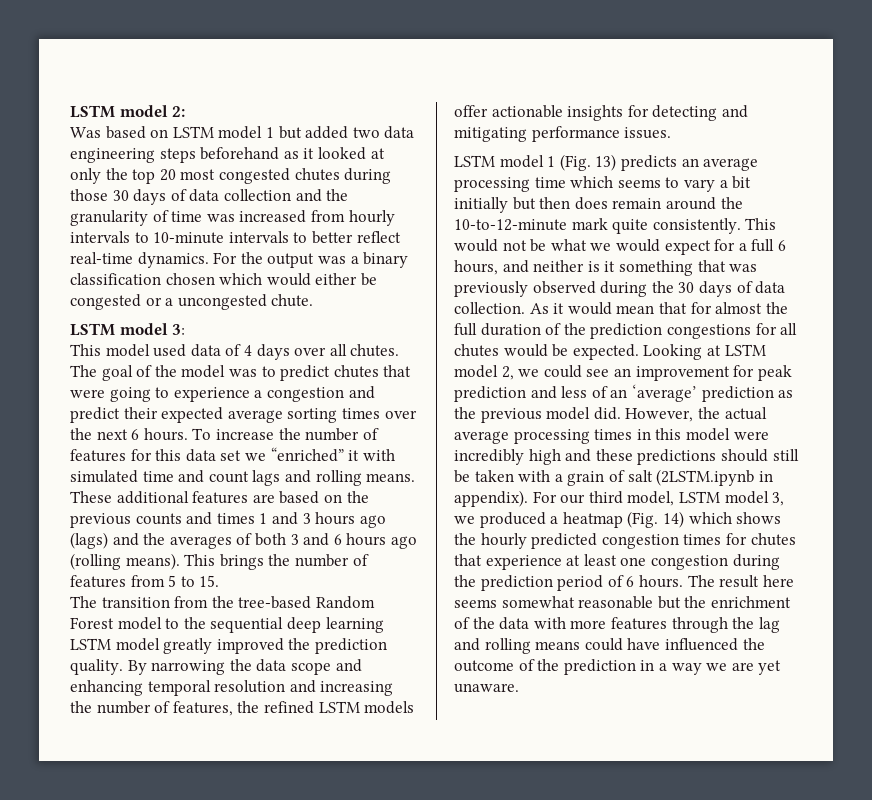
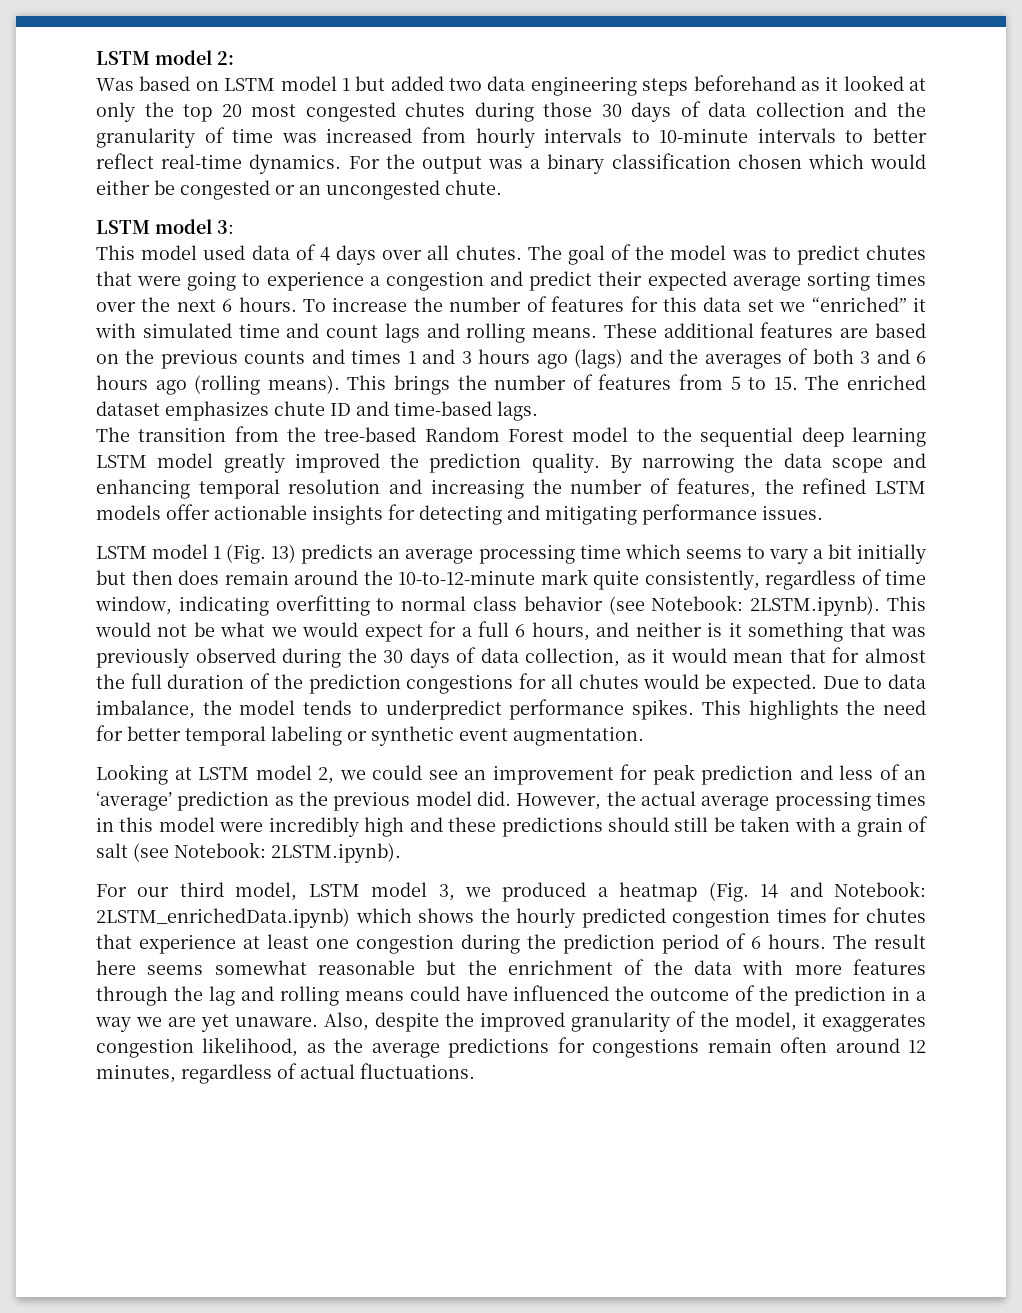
- For the output was a binary classification chosen which would either be congested or a uncongested chute.
+ For the output was a binary classification chosen which would either be congested or an uncongested chute.
- This brings the number of features from 5 to 15.
+ This brings the number of features from 5 to 15. The enriched dataset emphasizes chute ID and time-based lags.
- LSTM model 1 (Fig. 13) predicts an average processing time which seems to vary a bit initially but then does remain around the 10-to-12-minute mark quite consistently. This would not be what we would expect for a full 6 hours, and neither is it something that was previously observed during the 30 days of data collection. As it would mean that for almost the full duration of the prediction congestions for all chutes would be expected. Looking at LSTM model 2, we could see an improvement for peak prediction and less of an ‘average’ prediction as the previous model did.
+ LSTM model 1 (Fig. 13) predicts an average processing time which seems to vary a bit initially but then does remain around the 10-to-12-minute mark quite consistently, regardless of time window, indicating overfitting to normal class behavior (see Notebook: 2LSTM.ipynb). This would not be what we would expect for a full 6 hours, and neither is it something that was previously observed during the 30 days of data collection, as it would mean that for almost the full duration of the prediction congestions for all chutes would be expected. Due to data imbalance, the model tends to underpredict performance spikes. This highlights the need for better temporal labeling or synthetic event augmentation.
+ Looking at LSTM model 2, we could see an improvement for peak prediction and less of an ‘average’ prediction as the previous model did.
- However, the actual average processing times in this model were incredibly high and these predictions should still be taken with a grain of salt (2LSTM.ipynb in appendix). For our third model, LSTM model 3, we produced a heatmap (Fig. 14) which shows the hourly predicted congestion times for chutes that experience at least one congestion during the prediction period of 6 hours.
+ However, the actual average processing times in this model were incredibly high and these predictions should still be taken with a grain of salt (see Notebook: 2LSTM.ipynb).
+ For our third model, LSTM model 3, we produced a heatmap (Fig. 14 and Notebook: 2LSTM_enrichedData.ipynb) which shows the hourly predicted congestion times for chutes that experience at least one congestion during the prediction period of 6 hours.
+ Also, despite the improved granularity of the model, it exaggerates congestion likelihood, as the average predictions for congestions remain often around 12 minutes, regardless of actual fluctuations.

